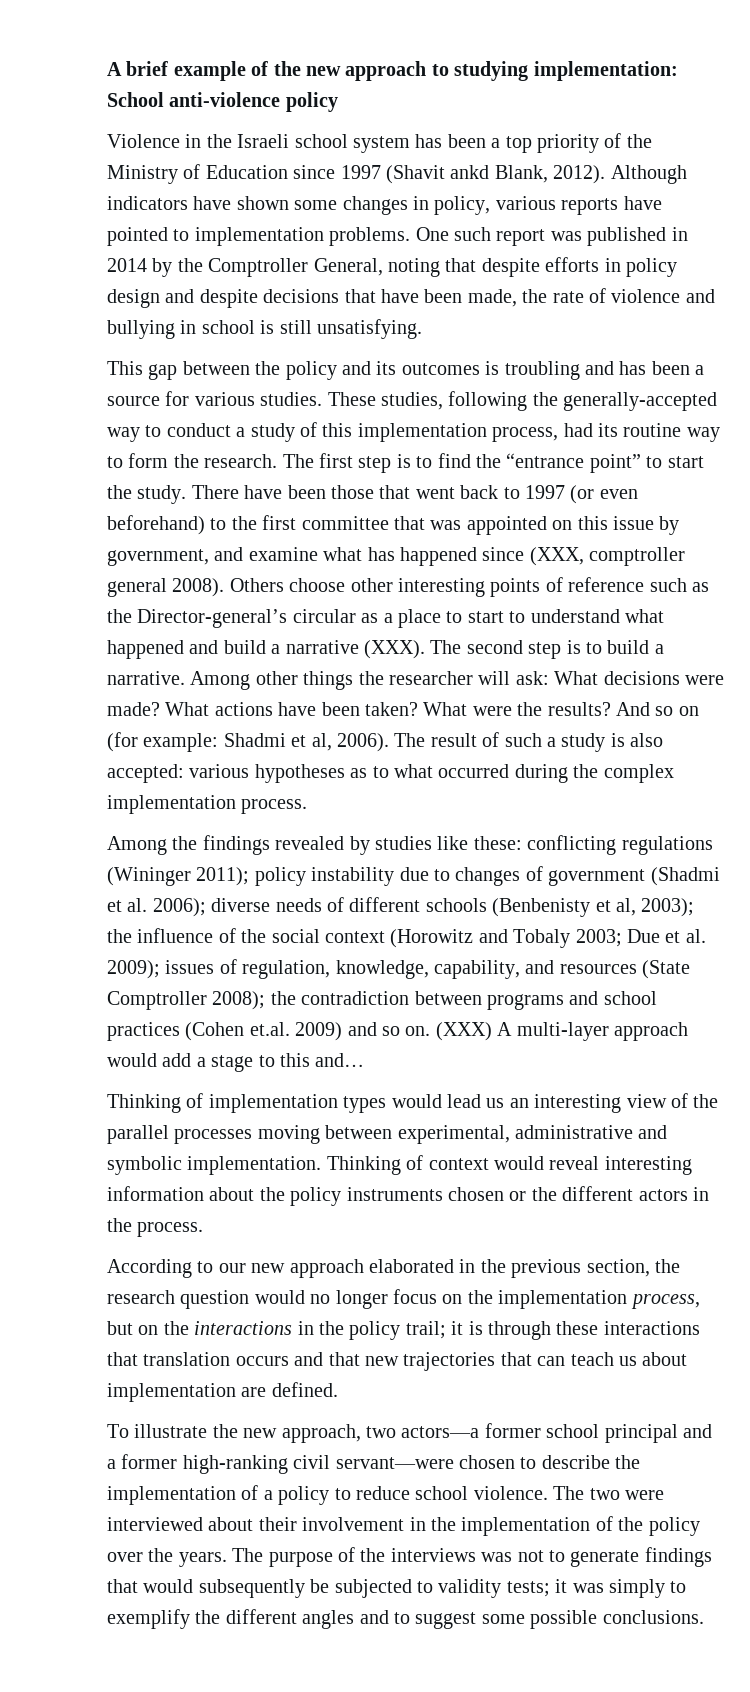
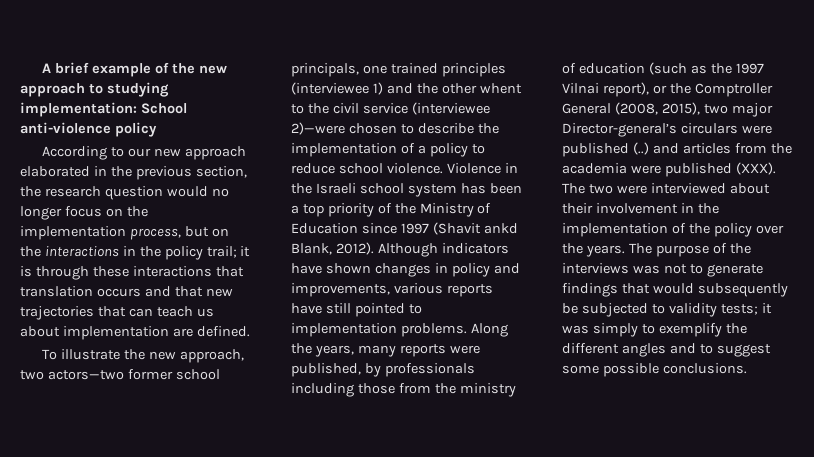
- Violence in the Israeli school system has been a top priority of the Ministry of Education since 1997 (Shavit ankd Blank, 2012). Although indicators have shown some changes in policy, various reports have pointed to implementation problems. One such report was published in 2014 by the Comptroller General, noting that despite efforts in policy design and despite decisions that have been made, the rate of violence and bullying in school is still unsatisfying.
- This gap between the policy and its outcomes is troubling and has been a source for various studies. These studies, following the generally-accepted way to conduct a study of this implementation process, had its routine way to form the research. The first step is to find the “entrance point” to start the study. There have been those that went back to 1997 (or even beforehand) to the first committee that was appointed on this issue by government, and examine what has happened since (XXX, comptroller general 2008). Others choose other interesting points of reference such as the Director-general’s circular as a place to start to understand what happened and build a narrative (XXX). The second step is to build a narrative. Among other things the researcher will ask: What decisions were made? What actions have been taken? What were the results? And so on (for example: Shadmi et al, 2006). The result of such a study is also accepted: various hypotheses as to what occurred during the complex implementation process.
- Among the findings revealed by studies like these: conflicting regulations (Wininger 2011); policy instability due to changes of government (Shadmi et al. 2006); diverse needs of different schools (Benbenisty et al, 2003); the influence of the social context (Horowitz and Tobaly 2003; Due et al. 2009); issues of regulation, knowledge, capability, and resources (State Comptroller 2008); the contradiction between programs and school practices (Cohen et.al. 2009) and so on. (XXX) A multi-layer approach would add a stage to this and…
- Thinking of implementation types would lead us an interesting view of the parallel processes moving between experimental, administrative and symbolic implementation. Thinking of context would reveal interesting information about the policy instruments chosen or the different actors in the process.
- To illustrate the new approach, two actors—a former school principal and a former high-ranking civil servant—were chosen to describe the implementation of a policy to reduce school violence.
+ To illustrate the new approach, two actors—two former school principals, one trained principles (interviewee 1) and the other whent to the civil service (interviewee 2)—were chosen to describe the implementation of a policy to reduce school violence.
+ Violence in the Israeli school system has been a top priority of the Ministry of Education since 1997 (Shavit ankd Blank, 2012). Although indicators have shown changes in policy and improvements, various reports have still pointed to implementation problems. Along the years, many reports were published, by professionals including those from the ministry of education (such as the 1997 Vilnai report), or the Comptroller General (2008, 2015), two major Director-general’s circulars were published (..) and articles from the academia were published (XXX).

